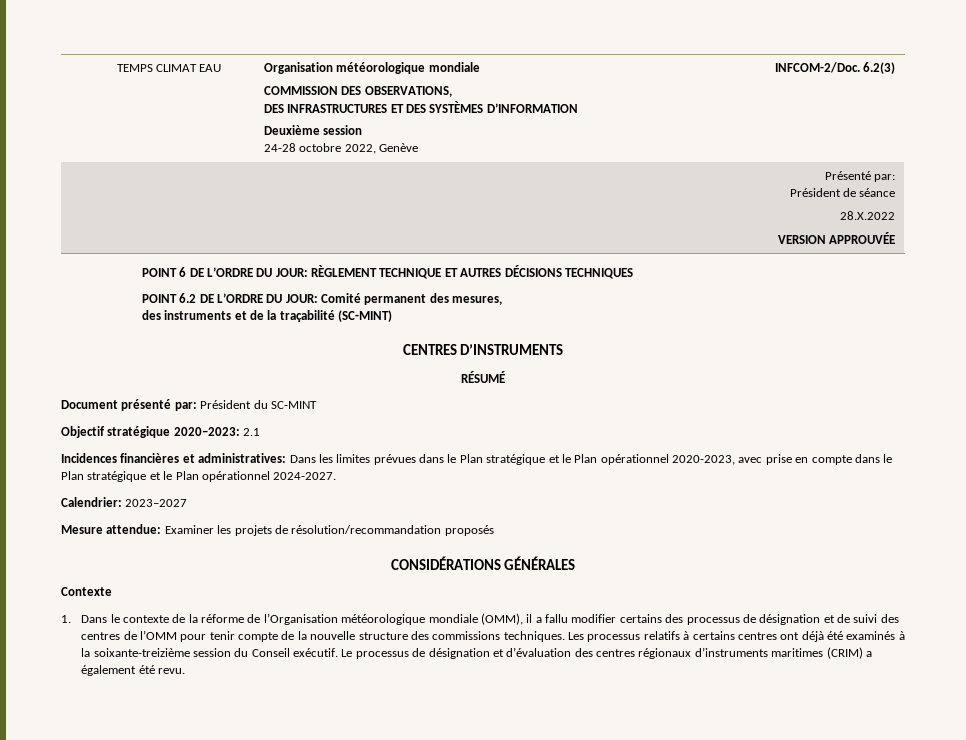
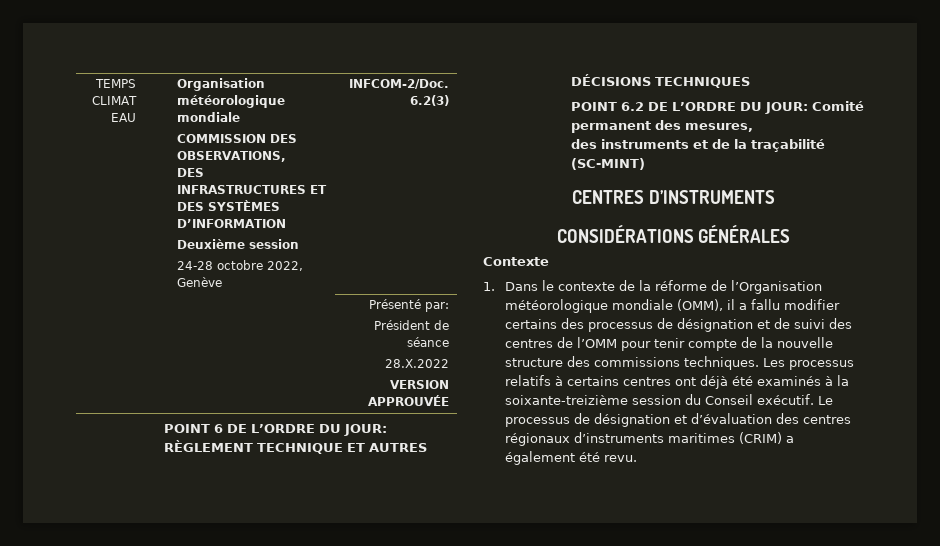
- RÉSUMÉ
- Document présenté par: Président du SC-MINT
- Objectif stratégique 2020–2023: 2.1
- Incidences financières et administratives: Dans les limites prévues dans le Plan stratégique et le Plan opérationnel 2020-2023, avec prise en compte dans le Plan stratégique et le Plan opérationnel 2024-2027.
- Calendrier: 2023–2027
- Mesure attendue: Examiner les projets de résolution/recommandation proposés

